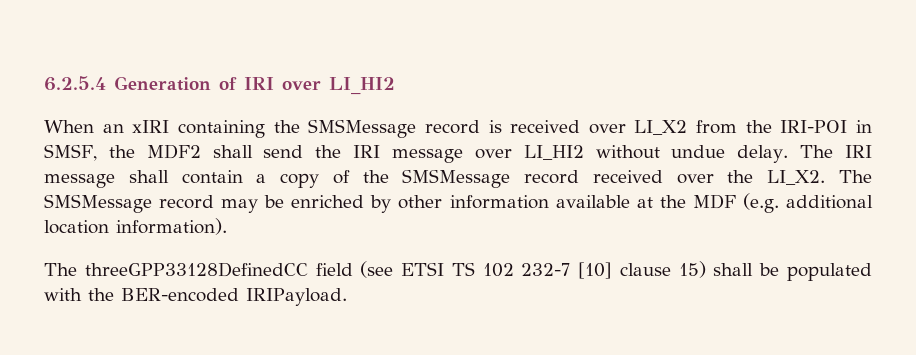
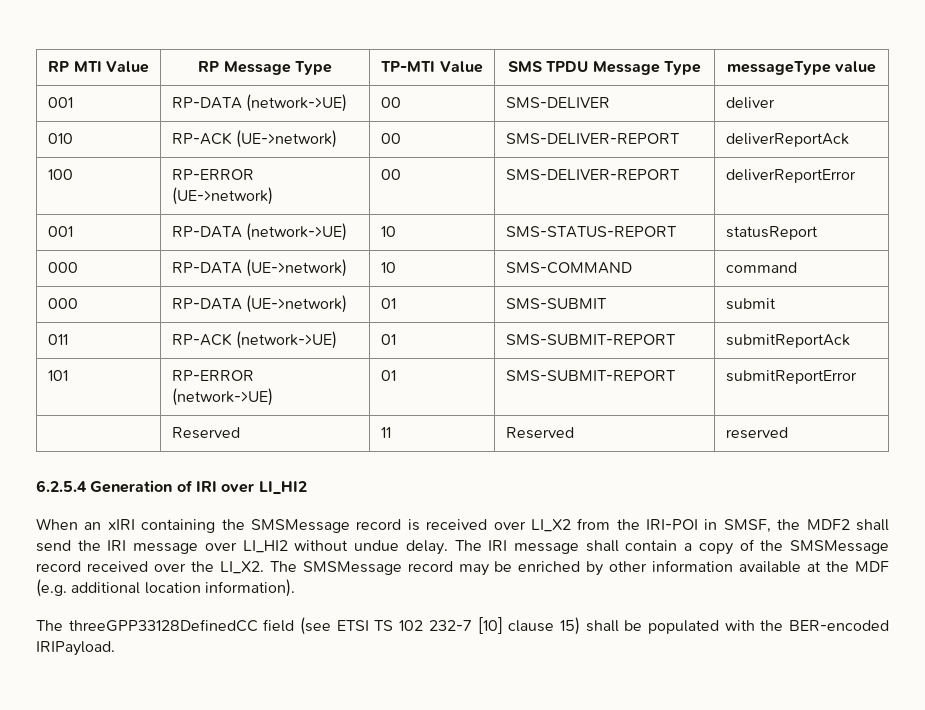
+ RP MTI Value | RP Message Type | TP-MTI Value | SMS TPDU Message Type | messageType value
+ 001 | RP-DATA (network->UE) | 00 | SMS-DELIVER | deliver
+ 010 | RP-ACK (UE->network) | 00 | SMS-DELIVER-REPORT | deliverReportAck
+ 100 | RP-ERROR (UE->network) | 00 | SMS-DELIVER-REPORT | deliverReportError
+ 001 | RP-DATA (network->UE) | 10 | SMS-STATUS-REPORT | statusReport
+ 000 | RP-DATA (UE->network) | 10 | SMS-COMMAND | command
+ 000 | RP-DATA (UE->network) | 01 | SMS-SUBMIT | submit
+ 011 | RP-ACK (network->UE) | 01 | SMS-SUBMIT-REPORT | submitReportAck
+ 101 | RP-ERROR (network->UE) | 01 | SMS-SUBMIT-REPORT | submitReportError
+ | Reserved | 11 | Reserved | reserved

